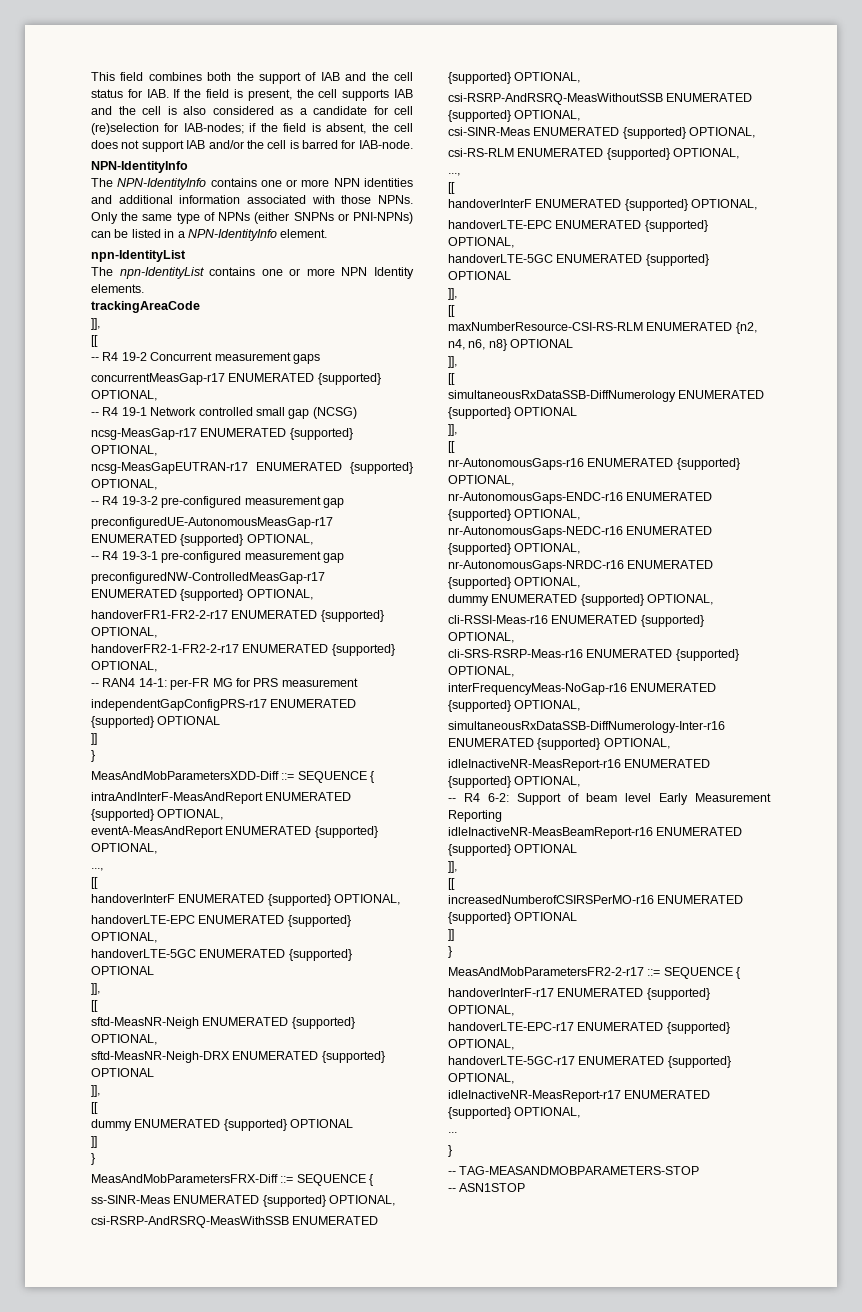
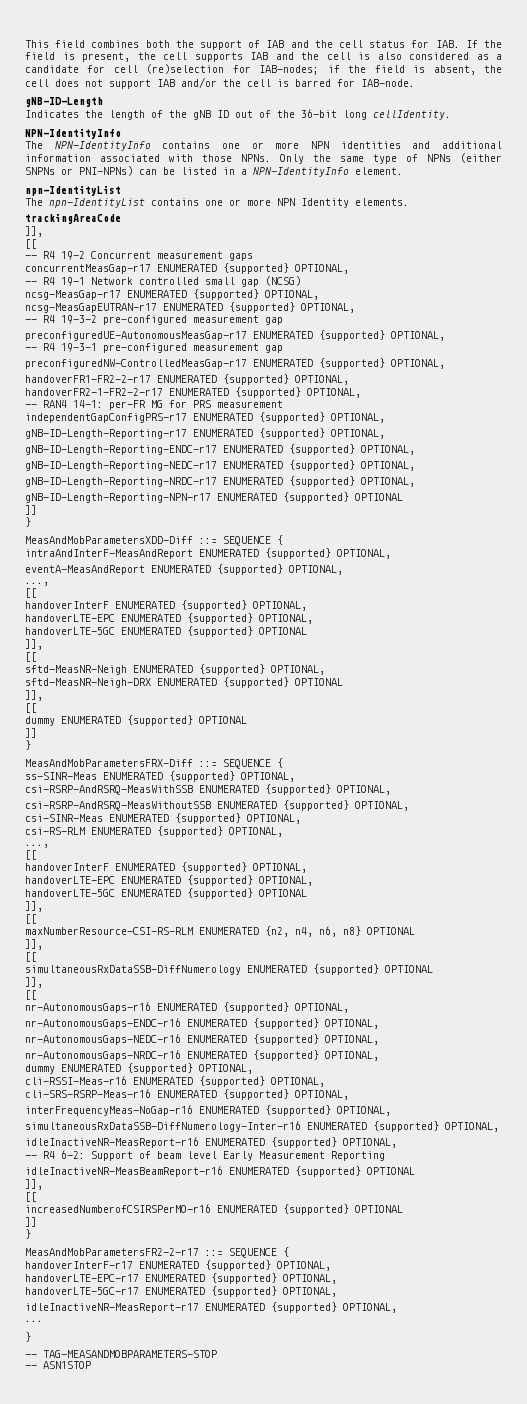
+ gNB-ID-Length
+ Indicates the length of the gNB ID out of the 36-bit long cellIdentity.
- independentGapConfigPRS-r17 ENUMERATED {supported} OPTIONAL
+ independentGapConfigPRS-r17 ENUMERATED {supported} OPTIONAL,
+ gNB-ID-Length-Reporting-r17 ENUMERATED {supported} OPTIONAL,
+ gNB-ID-Length-Reporting-ENDC-r17 ENUMERATED {supported} OPTIONAL,
+ gNB-ID-Length-Reporting-NEDC-r17 ENUMERATED {supported} OPTIONAL,
+ gNB-ID-Length-Reporting-NRDC-r17 ENUMERATED {supported} OPTIONAL,
+ gNB-ID-Length-Reporting-NPN-r17 ENUMERATED {supported} OPTIONAL

